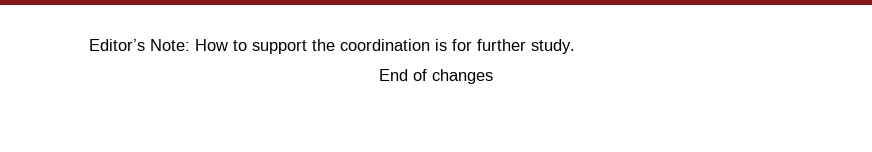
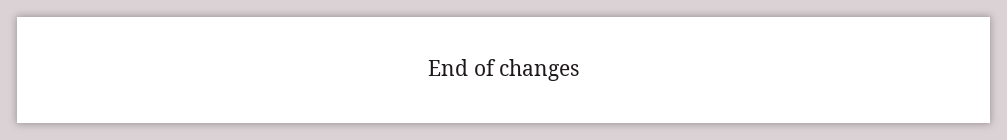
- Editor’s Note: How to support the coordination is for further study.

